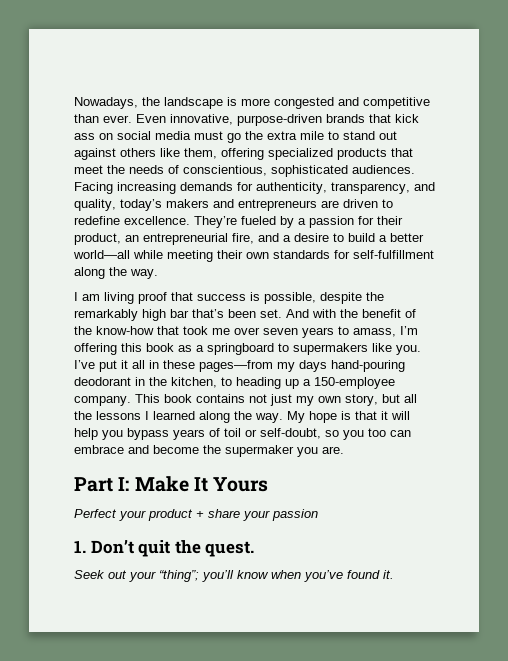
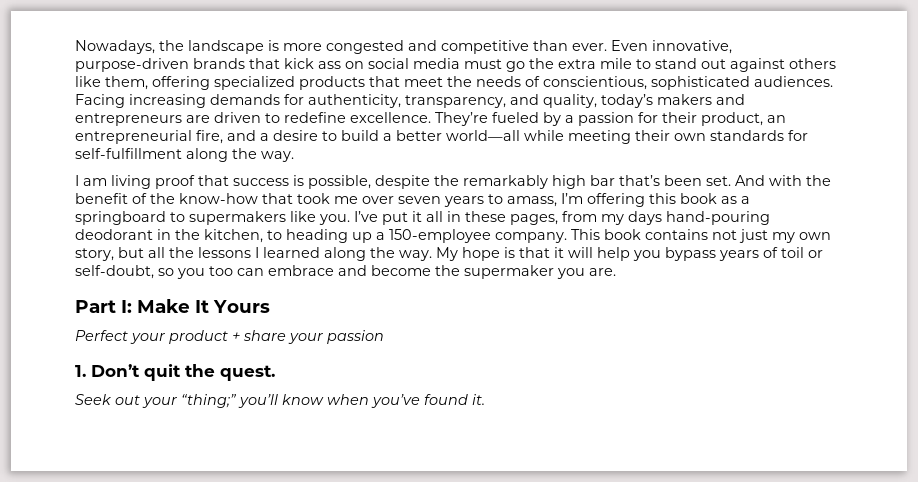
- I’ve put it all in these pages—from my days hand-pouring deodorant in the kitchen, to heading up a 150-employee company.
+ I’ve put it all in these pages, from my days hand-pouring deodorant in the kitchen, to heading up a 150-employee company.
- Seek out your “thing”; you’ll know when you’ve found it.
+ Seek out your “thing;” you’ll know when you’ve found it.

